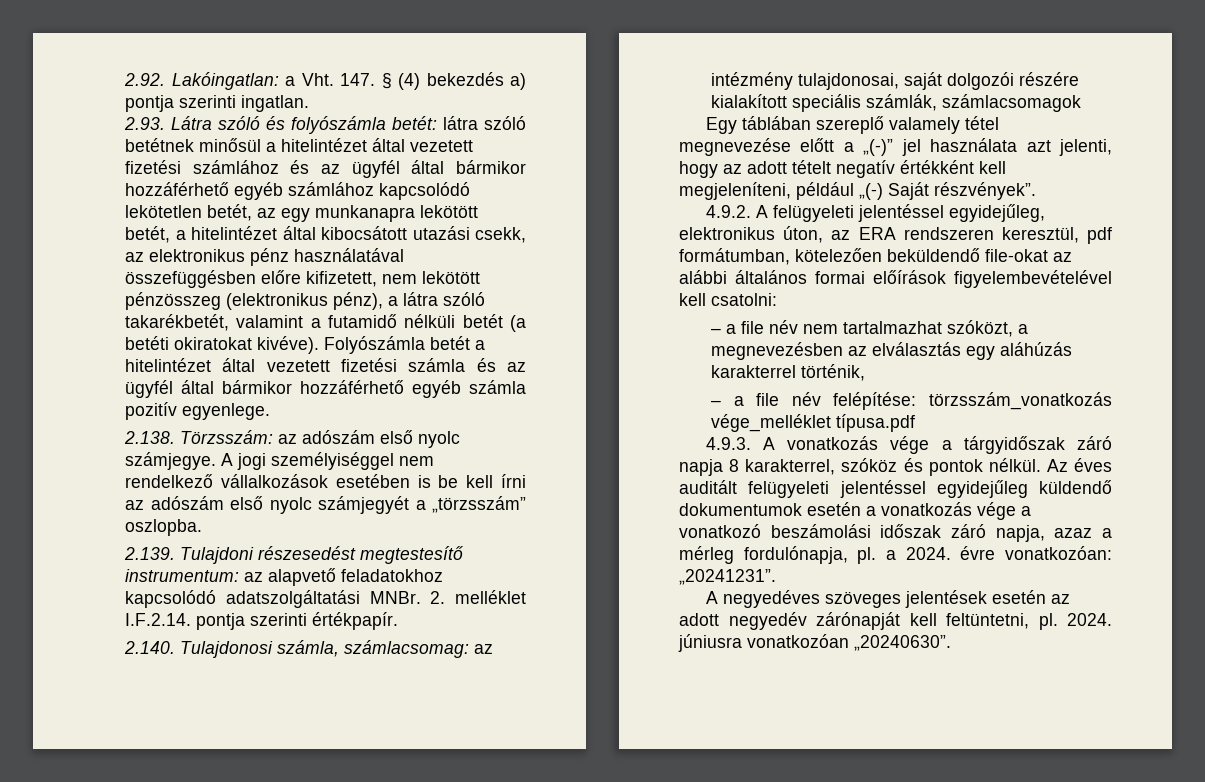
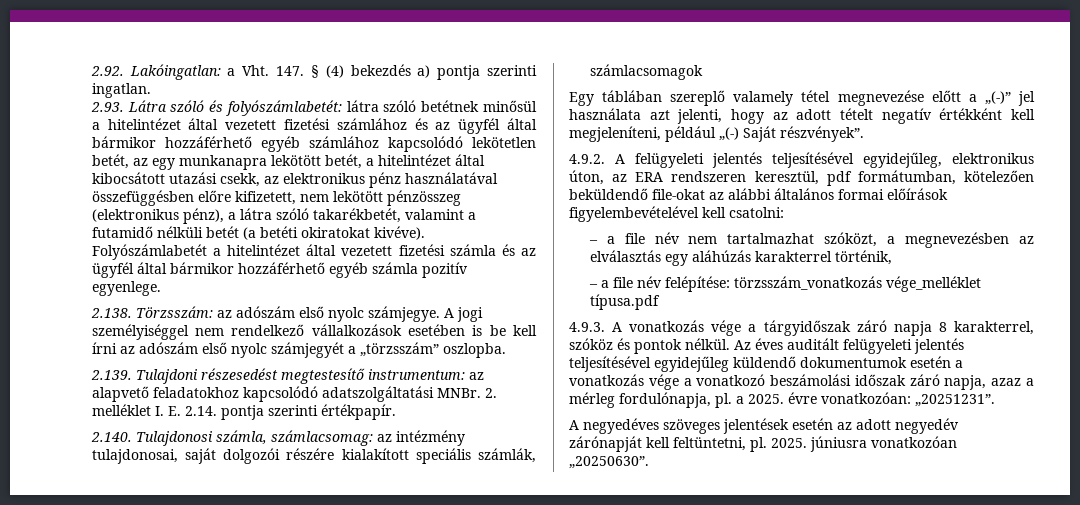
- 2.93. Látra szóló és folyószámla betét:
+ 2.93. Látra szóló és folyószámlabetét:
- Folyószámla betét a hitelintézet által vezetett fizetési számla és az ügyfél által bármikor hozzáférhető egyéb számla pozitív egyenlege.
+ Folyószámlabetét a hitelintézet által vezetett fizetési számla és az ügyfél által bármikor hozzáférhető egyéb számla pozitív egyenlege.
- 2. melléklet I.F.2.14. pontja szerinti értékpapír.
+ 2. melléklet I. E. 2.14. pontja szerinti értékpapír.
- 4.9.2. A felügyeleti jelentéssel egyidejűleg, elektronikus úton, az ERA rendszeren keresztül, pdf formátumban, kötelezően beküldendő file-okat az alábbi általános formai előírások figyelembevételével kell csatolni:
+ 4.9.2. A felügyeleti jelentés teljesítésével egyidejűleg, elektronikus úton, az ERA rendszeren keresztül, pdf formátumban, kötelezően beküldendő file-okat az alábbi általános formai előírások figyelembevételével kell csatolni:
- Az éves auditált felügyeleti jelentéssel egyidejűleg küldendő dokumentumok esetén a vonatkozás vége a vonatkozó beszámolási időszak záró napja, azaz a mérleg fordulónapja, pl. a 2024. évre vonatkozóan: „20241231”.
+ Az éves auditált felügyeleti jelentés teljesítésével egyidejűleg küldendő dokumentumok esetén a vonatkozás vége a vonatkozó beszámolási időszak záró napja, azaz a mérleg fordulónapja, pl. a 2025. évre vonatkozóan: „20251231”.
- 2024. júniusra vonatkozóan „20240630”.
+ 2025. júniusra vonatkozóan „20250630”.

